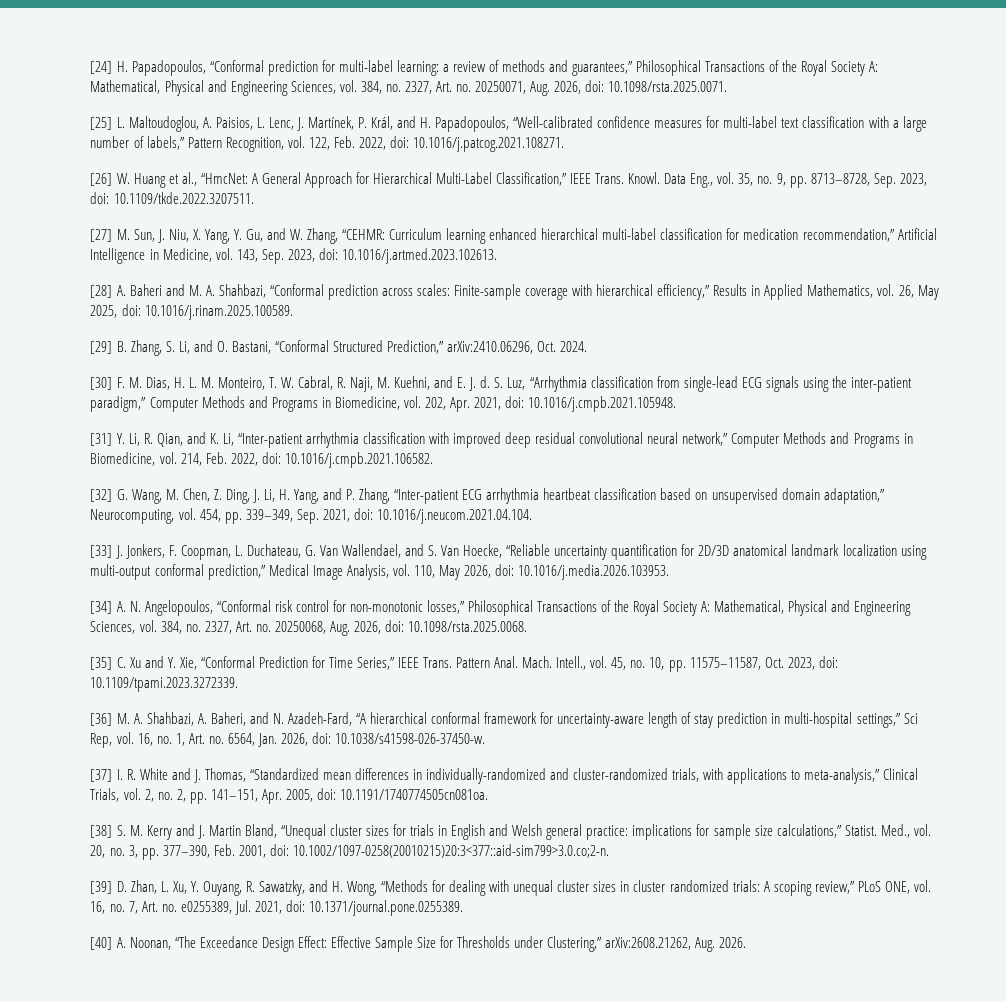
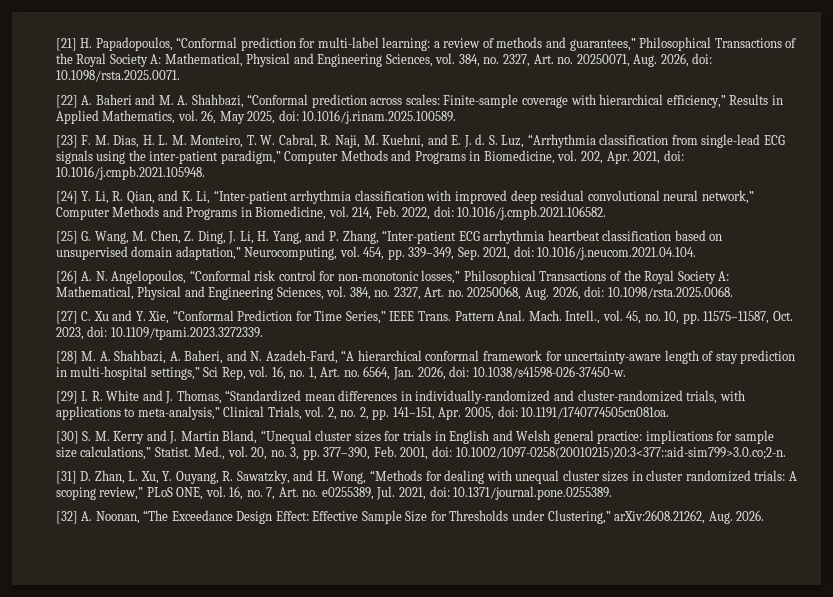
- [24] H. Papadopoulos, “Conformal prediction for multi-label learning: a review of methods and guarantees,” Philosophical Transactions of the Royal Society A: Mathematical, Physical and Engineering Sciences, vol. 384, no. 2327, Art. no. 20250071, Aug. 2026, doi: 10.1098/rsta.2025.0071.
+ [21] H. Papadopoulos, “Conformal prediction for multi-label learning: a review of methods and guarantees,” Philosophical Transactions of the Royal Society A: Mathematical, Physical and Engineering Sciences, vol. 384, no. 2327, Art. no. 20250071, Aug. 2026, doi: 10.1098/rsta.2025.0071.
- [25] L. Maltoudoglou, A. Paisios, L. Lenc, J. Martínek, P. Král, and H. Papadopoulos, “Well-calibrated confidence measures for multi-label text classification with a large number of labels,” Pattern Recognition, vol. 122, Feb. 2022, doi: 10.1016/j.patcog.2021.108271.
- [26] W. Huang et al., “HmcNet: A General Approach for Hierarchical Multi-Label Classification,” IEEE Trans. Knowl. Data Eng., vol. 35, no. 9, pp. 8713–8728, Sep. 2023, doi: 10.1109/tkde.2022.3207511.
- [27] M. Sun, J. Niu, X. Yang, Y. Gu, and W. Zhang, “CEHMR: Curriculum learning enhanced hierarchical multi-label classification for medication recommendation,” Artificial Intelligence in Medicine, vol. 143, Sep. 2023, doi: 10.1016/j.artmed.2023.102613.
- [28] A. Baheri and M. A. Shahbazi, “Conformal prediction across scales: Finite-sample coverage with hierarchical efficiency,” Results in Applied Mathematics, vol. 26, May 2025, doi: 10.1016/j.rinam.2025.100589.
+ [22] A. Baheri and M. A. Shahbazi, “Conformal prediction across scales: Finite-sample coverage with hierarchical efficiency,” Results in Applied Mathematics, vol. 26, May 2025, doi: 10.1016/j.rinam.2025.100589.
- [29] B. Zhang, S. Li, and O. Bastani, “Conformal Structured Prediction,” arXiv:2410.06296, Oct. 2024.
- [30] F. M. Dias, H. L. M. Monteiro, T. W. Cabral, R. Naji, M. Kuehni, and E. J. d.
+ [23] F. M. Dias, H. L. M. Monteiro, T. W. Cabral, R. Naji, M. Kuehni, and E. J. d.
- [31] Y. Li, R. Qian, and K. Li, “Inter-patient arrhythmia classification with improved deep residual convolutional neural network,” Computer Methods and Programs in Biomedicine, vol. 214, Feb. 2022, doi: 10.1016/j.cmpb.2021.106582.
+ [24] Y. Li, R. Qian, and K. Li, “Inter-patient arrhythmia classification with improved deep residual convolutional neural network,” Computer Methods and Programs in Biomedicine, vol. 214, Feb. 2022, doi: 10.1016/j.cmpb.2021.106582.
- [32] G. Wang, M. Chen, Z. Ding, J. Li, H. Yang, and P. Zhang, “Inter-patient ECG arrhythmia heartbeat classification based on unsupervised domain adaptation,” Neurocomputing, vol. 454, pp. 339–349, Sep. 2021, doi: 10.1016/j.neucom.2021.04.104.
+ [25] G. Wang, M. Chen, Z. Ding, J. Li, H. Yang, and P. Zhang, “Inter-patient ECG arrhythmia heartbeat classification based on unsupervised domain adaptation,” Neurocomputing, vol. 454, pp. 339–349, Sep. 2021, doi: 10.1016/j.neucom.2021.04.104.
- [33] J. Jonkers, F. Coopman, L. Duchateau, G. Van Wallendael, and S. Van Hoecke, “Reliable uncertainty quantification for 2D/3D anatomical landmark localization using multi-output conformal prediction,” Medical Image Analysis, vol. 110, May 2026, doi: 10.1016/j.media.2026.103953.
- [34] A. N. Angelopoulos, “Conformal risk control for non-monotonic losses,” Philosophical Transactions of the Royal Society A: Mathematical, Physical and Engineering Sciences, vol. 384, no. 2327, Art. no. 20250068, Aug. 2026, doi: 10.1098/rsta.2025.0068.
+ [26] A. N. Angelopoulos, “Conformal risk control for non-monotonic losses,” Philosophical Transactions of the Royal Society A: Mathematical, Physical and Engineering Sciences, vol. 384, no. 2327, Art. no. 20250068, Aug. 2026, doi: 10.1098/rsta.2025.0068.
- [35] C. Xu and Y. Xie, “Conformal Prediction for Time Series,” IEEE Trans.
+ [27] C. Xu and Y. Xie, “Conformal Prediction for Time Series,” IEEE Trans.
- [36] M. A. Shahbazi, A. Baheri, and N. Azadeh-Fard, “A hierarchical conformal framework for uncertainty-aware length of stay prediction in multi-hospital settings,” Sci Rep, vol. 16, no. 1, Art. no. 6564, Jan. 2026, doi: 10.1038/s41598-026-37450-w.
+ [28] M. A. Shahbazi, A. Baheri, and N. Azadeh-Fard, “A hierarchical conformal framework for uncertainty-aware length of stay prediction in multi-hospital settings,” Sci Rep, vol. 16, no. 1, Art. no. 6564, Jan. 2026, doi: 10.1038/s41598-026-37450-w.
- [37] I. R. White and J. Thomas, “Standardized mean differences in individually-randomized and cluster-randomized trials, with applications to meta-analysis,” Clinical Trials, vol. 2, no. 2, pp. 141–151, Apr. 2005, doi: 10.1191/1740774505cn081oa.
+ [29] I. R. White and J. Thomas, “Standardized mean differences in individually-randomized and cluster-randomized trials, with applications to meta-analysis,” Clinical Trials, vol. 2, no. 2, pp. 141–151, Apr. 2005, doi: 10.1191/1740774505cn081oa.
- [38] S. M. Kerry and J. Martin Bland, “Unequal cluster sizes for trials in English and Welsh general practice: implications for sample size calculations,” Statist.
+ [30] S. M. Kerry and J. Martin Bland, “Unequal cluster sizes for trials in English and Welsh general practice: implications for sample size calculations,” Statist.
- [39] D. Zhan, L. Xu, Y. Ouyang, R. Sawatzky, and H. Wong, “Methods for dealing with unequal cluster sizes in cluster randomized trials: A scoping review,” PLoS ONE, vol. 16, no. 7, Art. no. e0255389, Jul. 2021, doi: 10.1371/journal.pone.0255389.
+ [31] D. Zhan, L. Xu, Y. Ouyang, R. Sawatzky, and H. Wong, “Methods for dealing with unequal cluster sizes in cluster randomized trials: A scoping review,” PLoS ONE, vol. 16, no. 7, Art. no. e0255389, Jul. 2021, doi: 10.1371/journal.pone.0255389.
- [40] A. Noonan, “The Exceedance Design Effect: Effective Sample Size for Thresholds under Clustering,” arXiv:2608.21262, Aug. 2026.
+ [32] A. Noonan, “The Exceedance Design Effect: Effective Sample Size for Thresholds under Clustering,” arXiv:2608.21262, Aug. 2026.

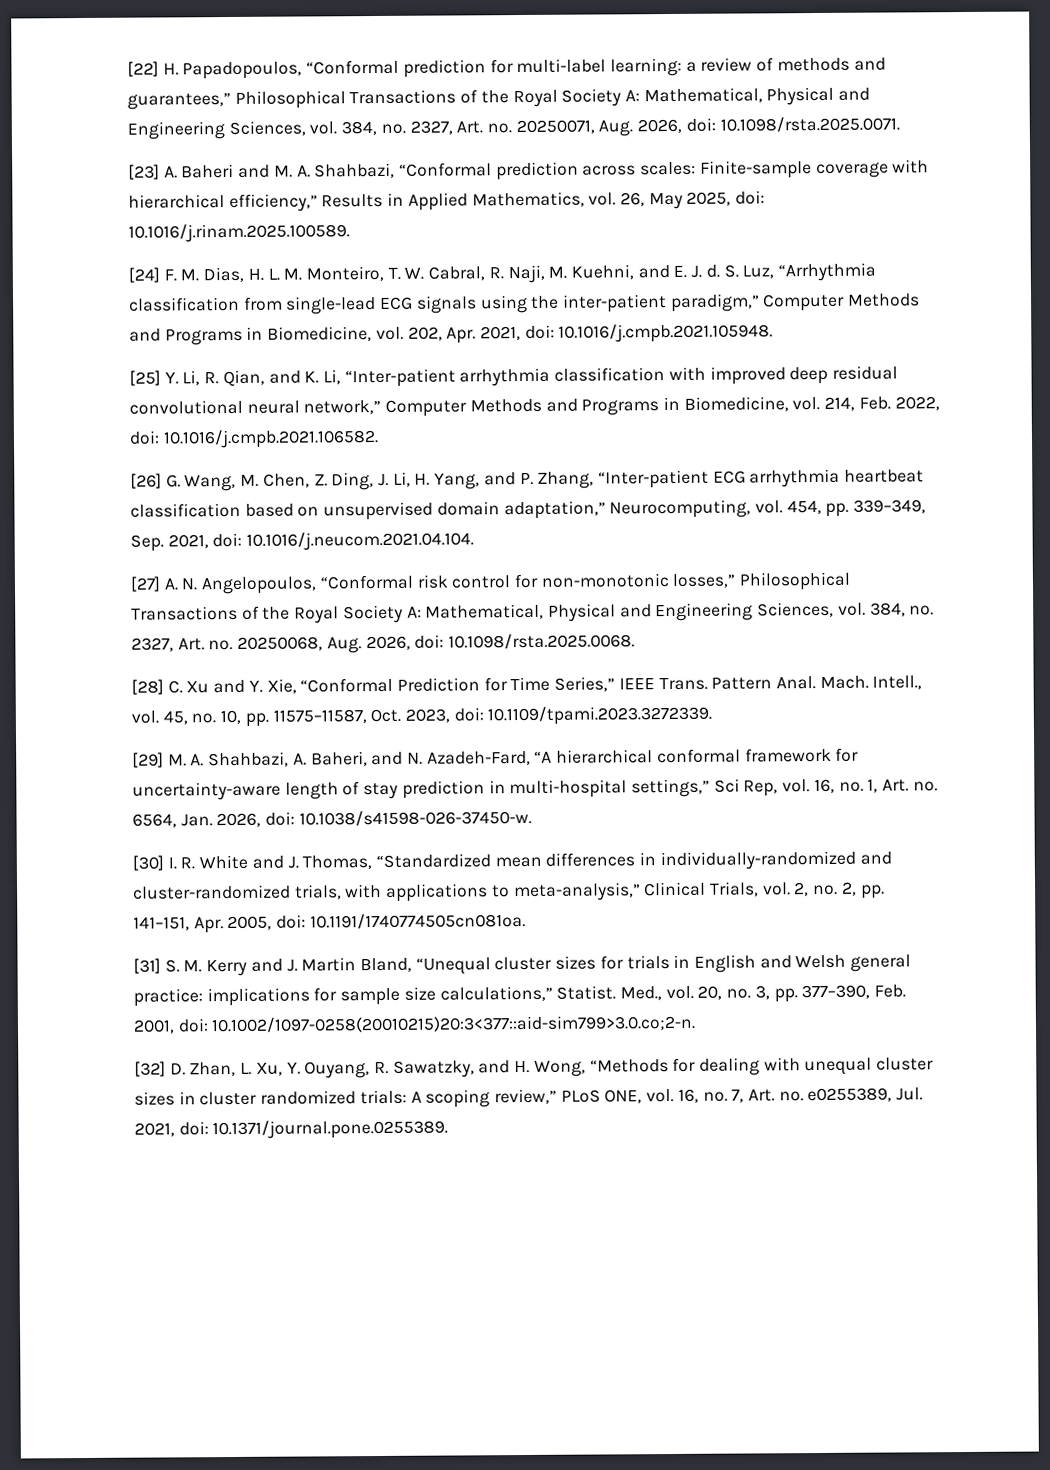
- [21] H. Papadopoulos, “Conformal prediction for multi-label learning: a review of methods and guarantees,” Philosophical Transactions of the Royal Society A: Mathematical, Physical and Engineering Sciences, vol. 384, no. 2327, Art. no. 20250071, Aug. 2026, doi: 10.1098/rsta.2025.0071.
+ [22] H. Papadopoulos, “Conformal prediction for multi-label learning: a review of methods and guarantees,” Philosophical Transactions of the Royal Society A: Mathematical, Physical and Engineering Sciences, vol. 384, no. 2327, Art. no. 20250071, Aug. 2026, doi: 10.1098/rsta.2025.0071.
- [22] A. Baheri and M. A. Shahbazi, “Conformal prediction across scales: Finite-sample coverage with hierarchical efficiency,” Results in Applied Mathematics, vol. 26, May 2025, doi: 10.1016/j.rinam.2025.100589.
+ [23] A. Baheri and M. A. Shahbazi, “Conformal prediction across scales: Finite-sample coverage with hierarchical efficiency,” Results in Applied Mathematics, vol. 26, May 2025, doi: 10.1016/j.rinam.2025.100589.
- [23] F. M. Dias, H. L. M. Monteiro, T. W. Cabral, R. Naji, M. Kuehni, and E. J. d.
+ [24] F. M. Dias, H. L. M. Monteiro, T. W. Cabral, R. Naji, M. Kuehni, and E. J. d.
- [24] Y. Li, R. Qian, and K. Li, “Inter-patient arrhythmia classification with improved deep residual convolutional neural network,” Computer Methods and Programs in Biomedicine, vol. 214, Feb. 2022, doi: 10.1016/j.cmpb.2021.106582.
+ [25] Y. Li, R. Qian, and K. Li, “Inter-patient arrhythmia classification with improved deep residual convolutional neural network,” Computer Methods and Programs in Biomedicine, vol. 214, Feb. 2022, doi: 10.1016/j.cmpb.2021.106582.
- [25] G. Wang, M. Chen, Z. Ding, J. Li, H. Yang, and P. Zhang, “Inter-patient ECG arrhythmia heartbeat classification based on unsupervised domain adaptation,” Neurocomputing, vol. 454, pp. 339–349, Sep. 2021, doi: 10.1016/j.neucom.2021.04.104.
+ [26] G. Wang, M. Chen, Z. Ding, J. Li, H. Yang, and P. Zhang, “Inter-patient ECG arrhythmia heartbeat classification based on unsupervised domain adaptation,” Neurocomputing, vol. 454, pp. 339–349, Sep. 2021, doi: 10.1016/j.neucom.2021.04.104.
- [26] A. N. Angelopoulos, “Conformal risk control for non-monotonic losses,” Philosophical Transactions of the Royal Society A: Mathematical, Physical and Engineering Sciences, vol. 384, no. 2327, Art. no. 20250068, Aug. 2026, doi: 10.1098/rsta.2025.0068.
+ [27] A. N. Angelopoulos, “Conformal risk control for non-monotonic losses,” Philosophical Transactions of the Royal Society A: Mathematical, Physical and Engineering Sciences, vol. 384, no. 2327, Art. no. 20250068, Aug. 2026, doi: 10.1098/rsta.2025.0068.
- [27] C. Xu and Y. Xie, “Conformal Prediction for Time Series,” IEEE Trans.
+ [28] C. Xu and Y. Xie, “Conformal Prediction for Time Series,” IEEE Trans.
- [28] M. A. Shahbazi, A. Baheri, and N. Azadeh-Fard, “A hierarchical conformal framework for uncertainty-aware length of stay prediction in multi-hospital settings,” Sci Rep, vol. 16, no. 1, Art. no. 6564, Jan. 2026, doi: 10.1038/s41598-026-37450-w.
+ [29] M. A. Shahbazi, A. Baheri, and N. Azadeh-Fard, “A hierarchical conformal framework for uncertainty-aware length of stay prediction in multi-hospital settings,” Sci Rep, vol. 16, no. 1, Art. no. 6564, Jan. 2026, doi: 10.1038/s41598-026-37450-w.
- [29] I. R. White and J. Thomas, “Standardized mean differences in individually-randomized and cluster-randomized trials, with applications to meta-analysis,” Clinical Trials, vol. 2, no. 2, pp. 141–151, Apr. 2005, doi: 10.1191/1740774505cn081oa.
+ [30] I. R. White and J. Thomas, “Standardized mean differences in individually-randomized and cluster-randomized trials, with applications to meta-analysis,” Clinical Trials, vol. 2, no. 2, pp. 141–151, Apr. 2005, doi: 10.1191/1740774505cn081oa.
- [30] S. M. Kerry and J. Martin Bland, “Unequal cluster sizes for trials in English and Welsh general practice: implications for sample size calculations,” Statist.
+ [31] S. M. Kerry and J. Martin Bland, “Unequal cluster sizes for trials in English and Welsh general practice: implications for sample size calculations,” Statist.
- [31] D. Zhan, L. Xu, Y. Ouyang, R. Sawatzky, and H. Wong, “Methods for dealing with unequal cluster sizes in cluster randomized trials: A scoping review,” PLoS ONE, vol. 16, no. 7, Art. no. e0255389, Jul. 2021, doi: 10.1371/journal.pone.0255389.
+ [32] D. Zhan, L. Xu, Y. Ouyang, R. Sawatzky, and H. Wong, “Methods for dealing with unequal cluster sizes in cluster randomized trials: A scoping review,” PLoS ONE, vol. 16, no. 7, Art. no. e0255389, Jul. 2021, doi: 10.1371/journal.pone.0255389.
- [32] A. Noonan, “The Exceedance Design Effect: Effective Sample Size for Thresholds under Clustering,” arXiv:2608.21262, Aug. 2026.

